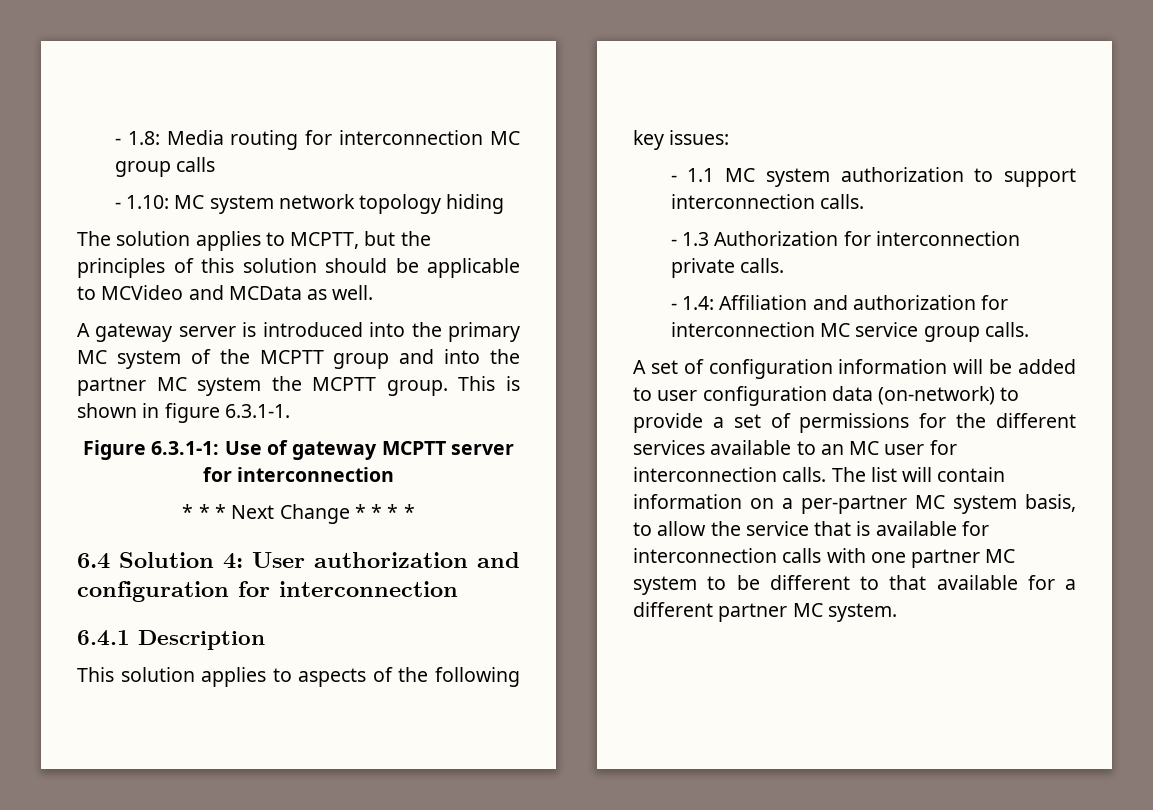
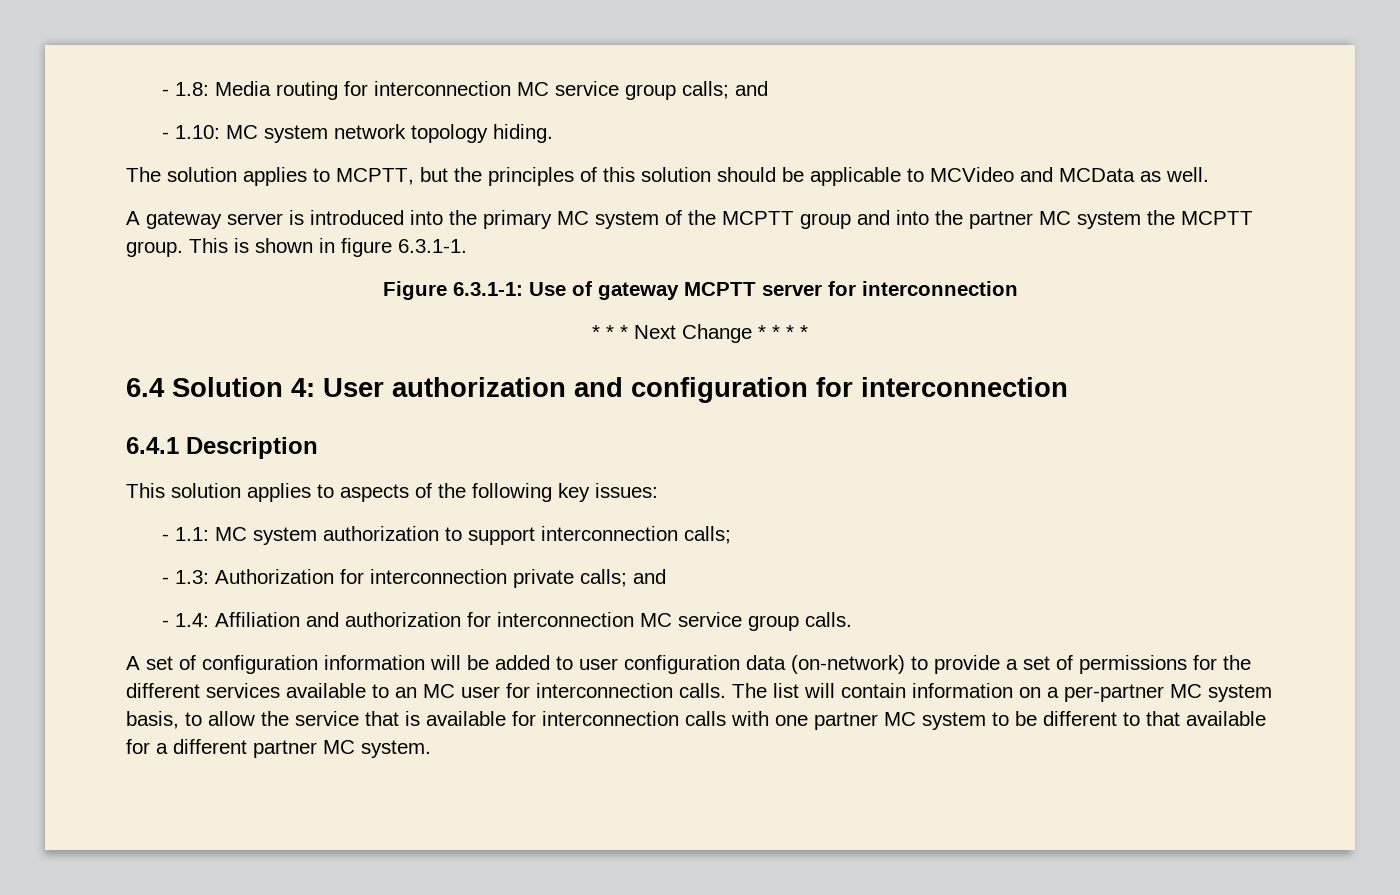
- - 1.8: Media routing for interconnection MC group calls
+ - 1.8: Media routing for interconnection MC service group calls; and
- - 1.10: MC system network topology hiding
+ - 1.10: MC system network topology hiding.
- - 1.1 MC system authorization to support interconnection calls.
- - 1.3 Authorization for interconnection private calls.
+ - 1.1: MC system authorization to support interconnection calls;
+ - 1.3: Authorization for interconnection private calls; and

